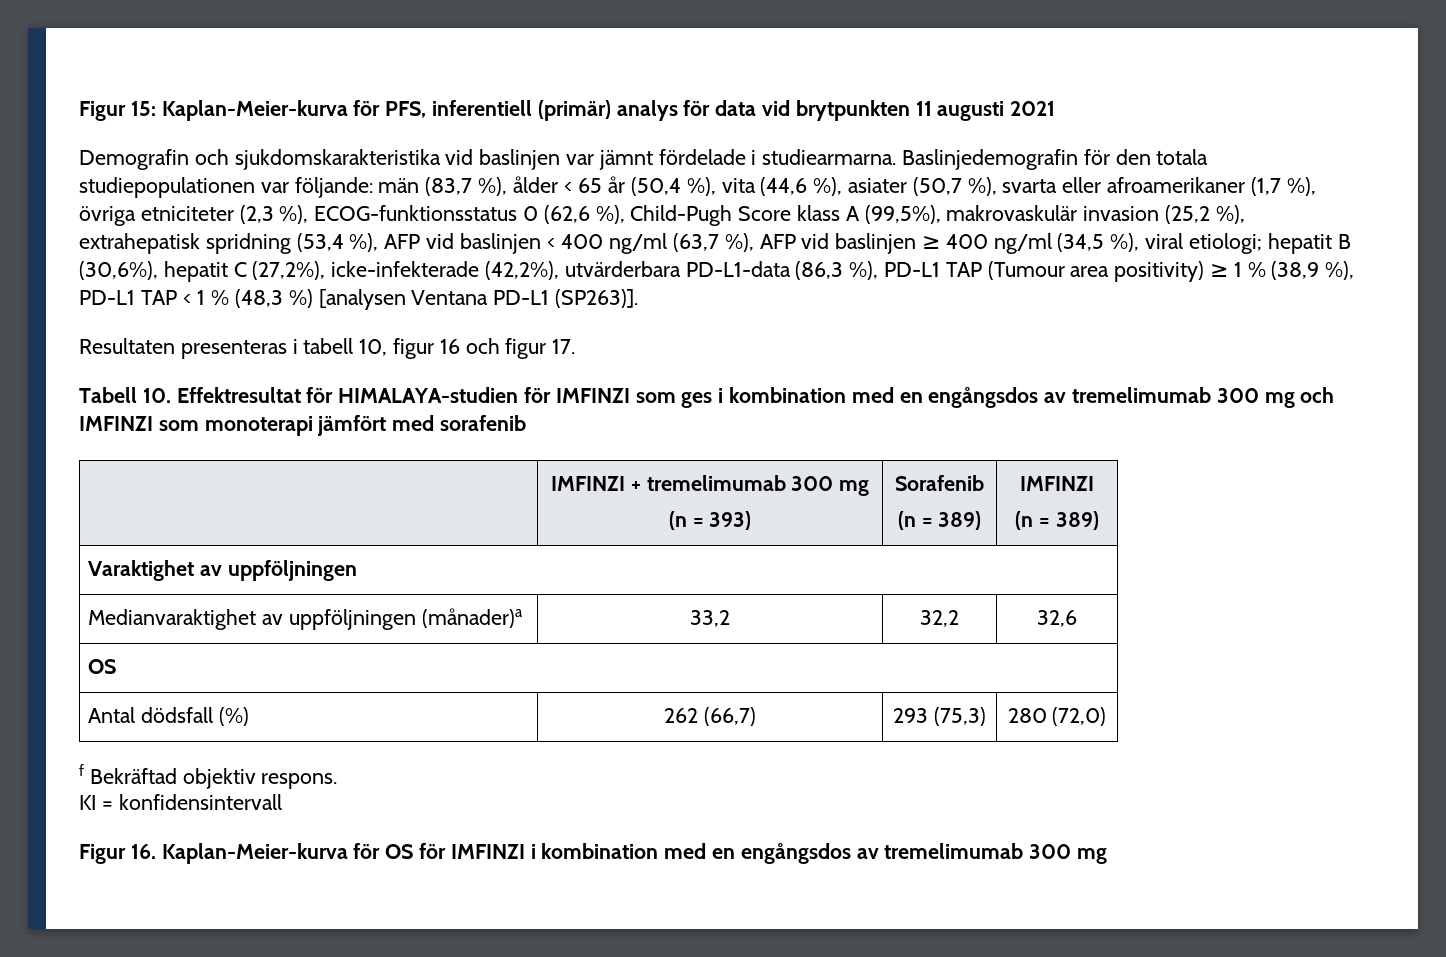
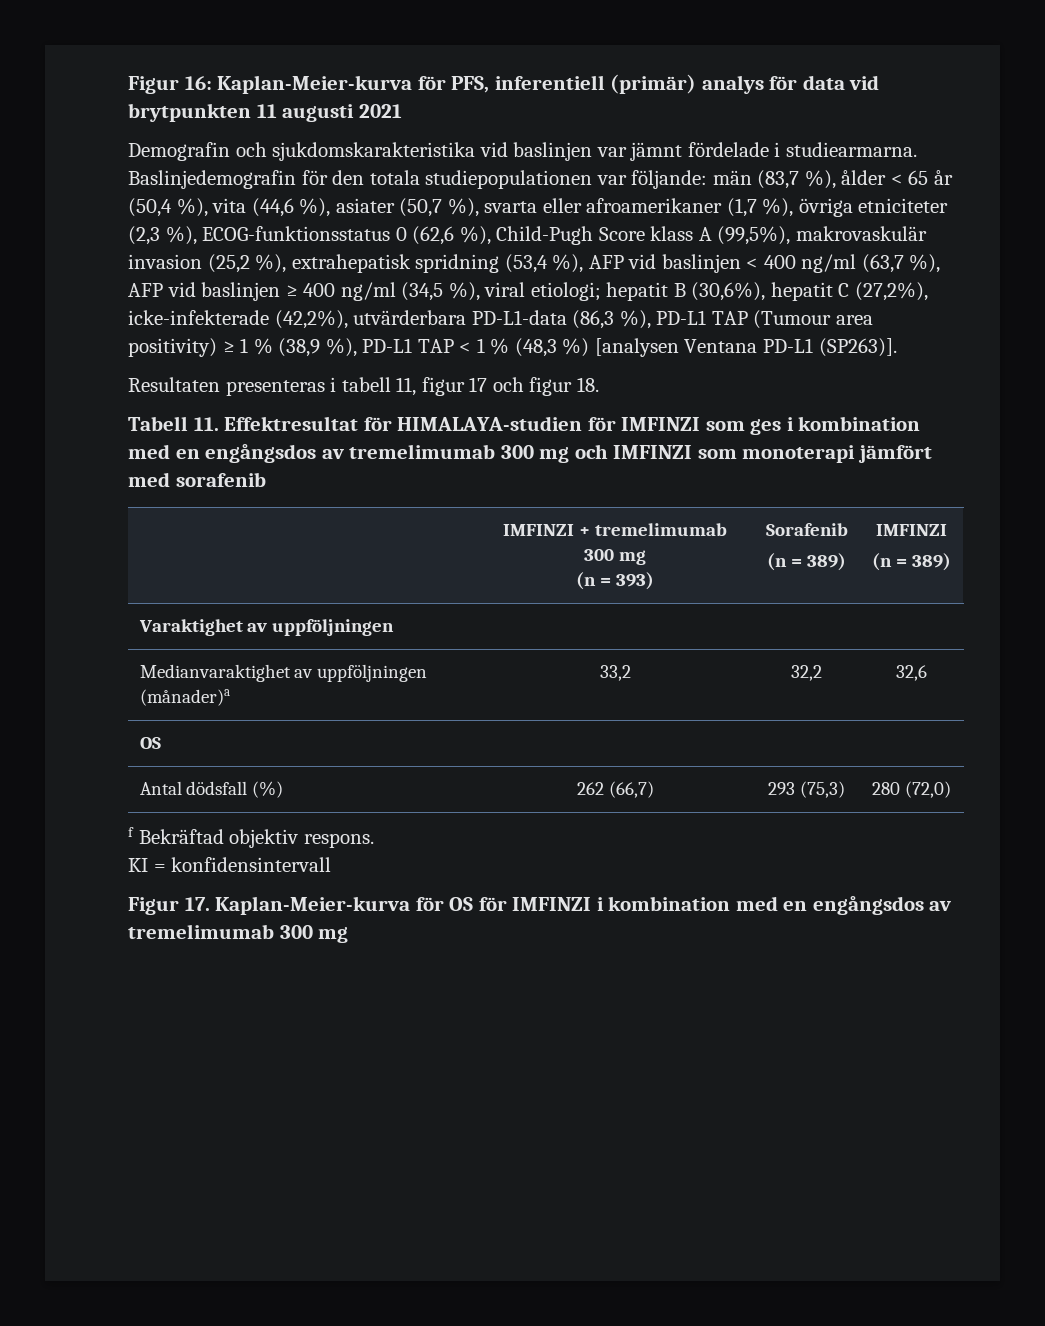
- Figur 15: Kaplan-Meier-kurva för PFS, inferentiell (primär) analys för data vid brytpunkten 11 augusti 2021
+ Figur 16: Kaplan-Meier-kurva för PFS, inferentiell (primär) analys för data vid brytpunkten 11 augusti 2021
- Resultaten presenteras i tabell 10, figur 16 och figur 17.
+ Resultaten presenteras i tabell 11, figur 17 och figur 18.
- Tabell 10. Effektresultat för HIMALAYA-studien för IMFINZI som ges i kombination med en engångsdos av tremelimumab 300 mg och IMFINZI som monoterapi jämfört med sorafenib
+ Tabell 11. Effektresultat för HIMALAYA-studien för IMFINZI som ges i kombination med en engångsdos av tremelimumab 300 mg och IMFINZI som monoterapi jämfört med sorafenib
- Figur 16. Kaplan-Meier-kurva för OS för IMFINZI i kombination med en engångsdos av tremelimumab 300 mg
+ Figur 17. Kaplan-Meier-kurva för OS för IMFINZI i kombination med en engångsdos av tremelimumab 300 mg

